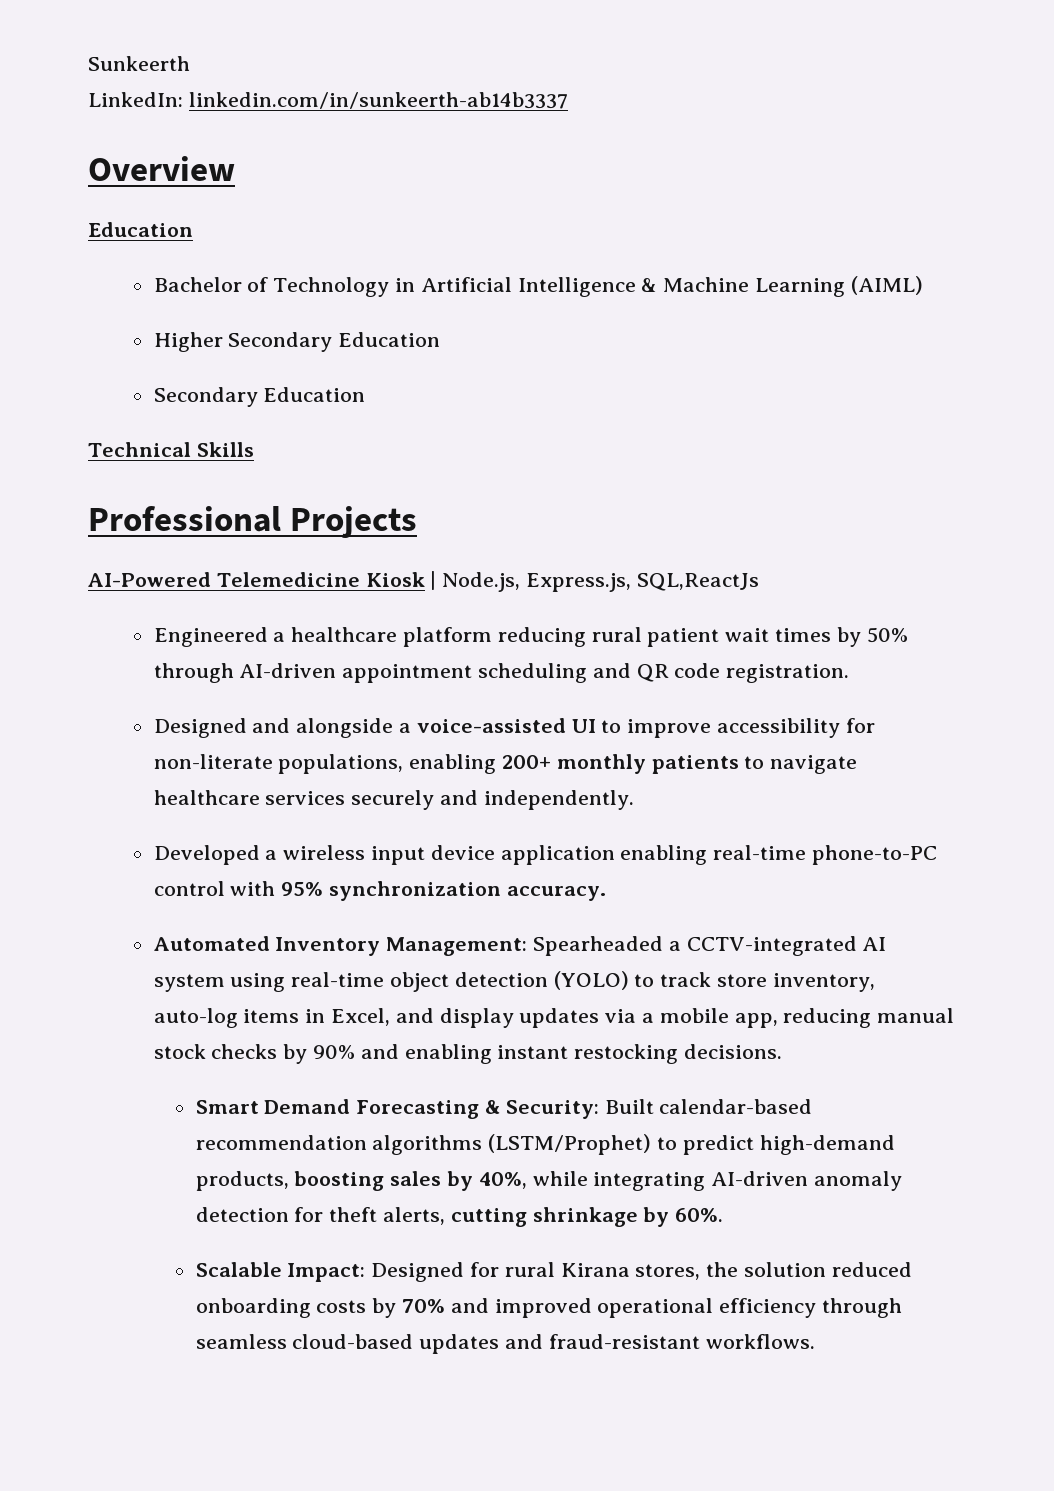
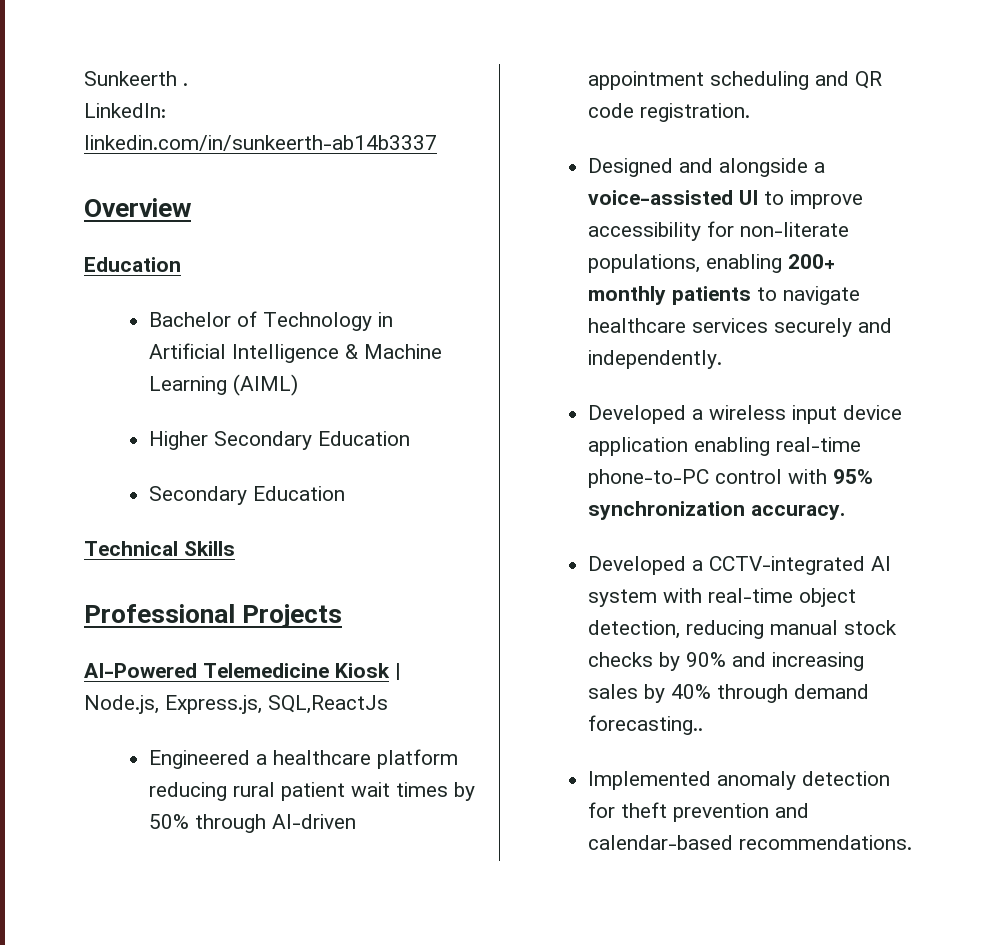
- Sunkeerth
+ Sunkeerth .
- Automated Inventory Management: Spearheaded a CCTV-integrated AI system using real-time object detection (YOLO) to track store inventory, auto-log items in Excel, and display updates via a mobile app, reducing manual stock checks by 90% and enabling instant restocking decisions.
- Smart Demand Forecasting & Security: Built calendar-based recommendation algorithms (LSTM/Prophet) to predict high-demand products, boosting sales by 40%, while integrating AI-driven anomaly detection for theft alerts, cutting shrinkage by 60%.
- Scalable Impact: Designed for rural Kirana stores, the solution reduced onboarding costs by 70% and improved operational efficiency through seamless cloud-based updates and fraud-resistant workflows.
+ Developed a CCTV-integrated AI system with real-time object detection, reducing manual stock checks by 90% and increasing sales by 40% through demand forecasting..
+ Implemented anomaly detection for theft prevention and calendar-based recommendations.

